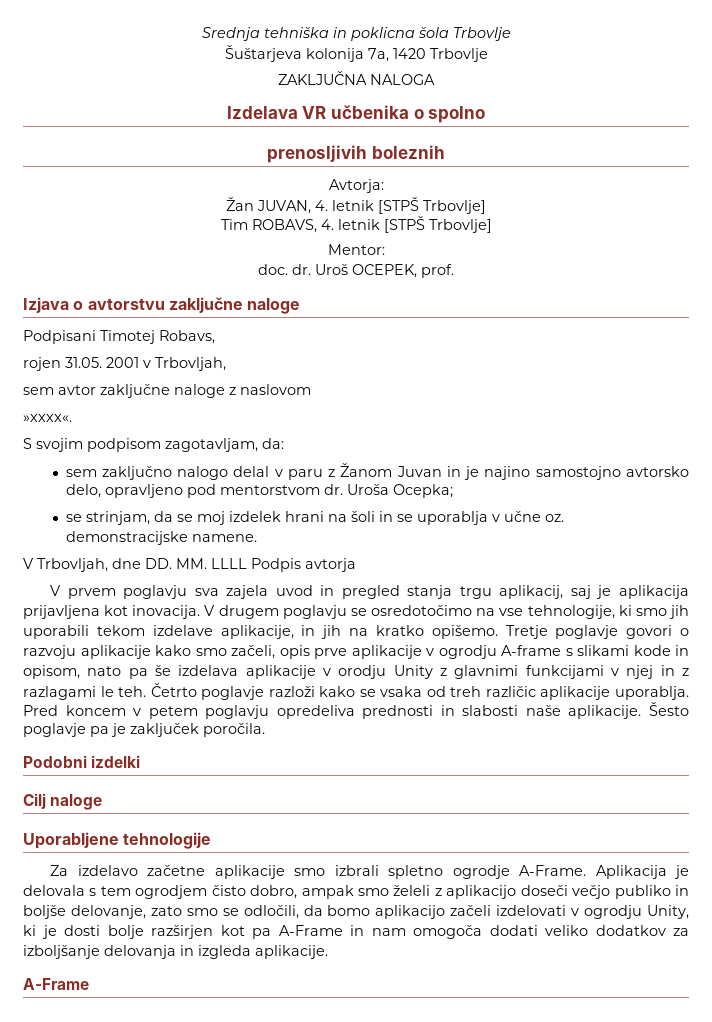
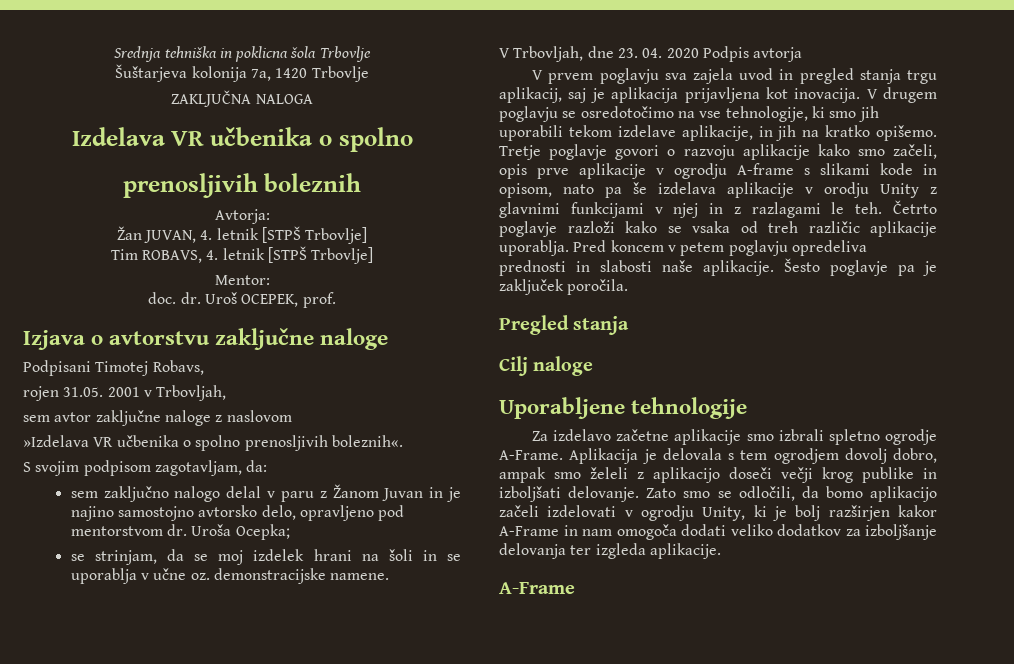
- »xxxx«.
+ »Izdelava VR učbenika o spolno prenosljivih boleznih«.
- V Trbovljah, dne DD. MM. LLLL Podpis avtorja
+ V Trbovljah, dne 23. 04. 2020 Podpis avtorja
- Podobni izdelki
+ Pregled stanja
- Aplikacija je delovala s tem ogrodjem čisto dobro, ampak smo želeli z aplikacijo doseči večjo publiko in boljše delovanje, zato smo se odločili, da bomo aplikacijo začeli izdelovati v ogrodju Unity, ki je dosti bolje razširjen kot pa A-Frame in nam omogoča dodati veliko dodatkov za izboljšanje delovanja in izgleda aplikacije.
+ Aplikacija je delovala s tem ogrodjem dovolj dobro, ampak smo želeli z aplikacijo doseči večji krog publike in izboljšati delovanje. Zato smo se odločili, da bomo aplikacijo začeli izdelovati v ogrodju Unity, ki je bolj razširjen kakor A-Frame in nam omogoča dodati veliko dodatkov za izboljšanje delovanja ter izgleda aplikacije.

